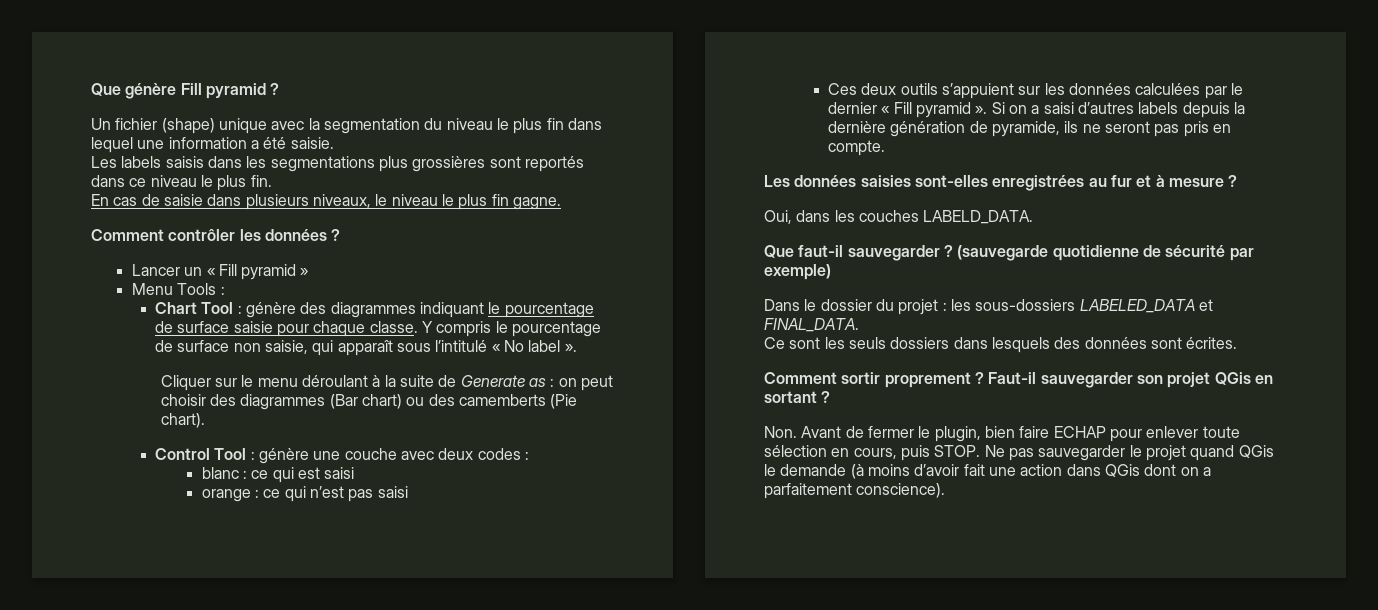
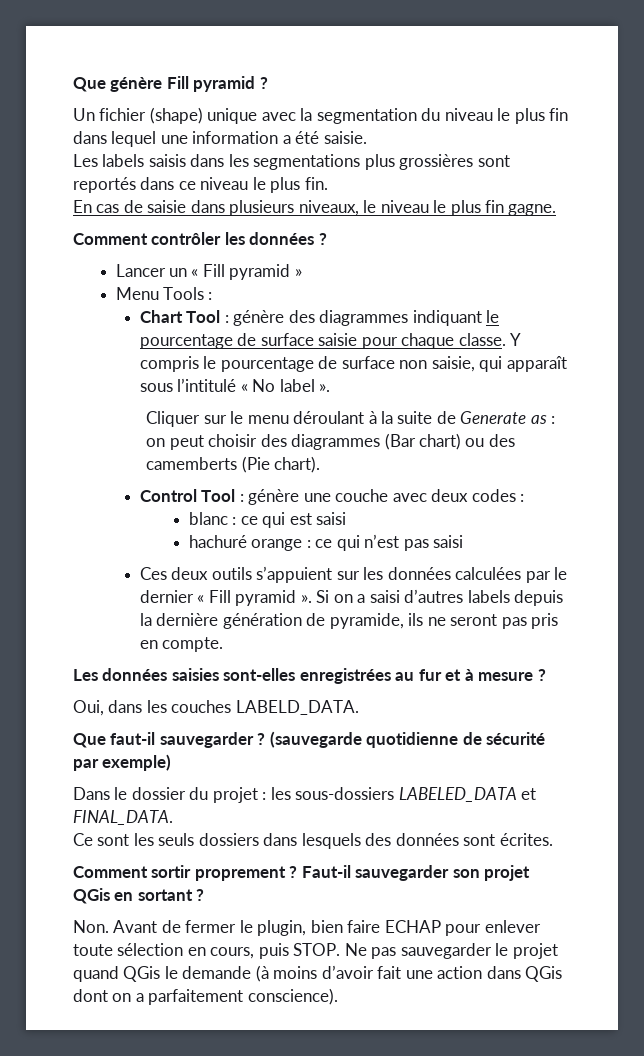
- orange : ce qui n’est pas saisi
+ hachuré orange : ce qui n’est pas saisi

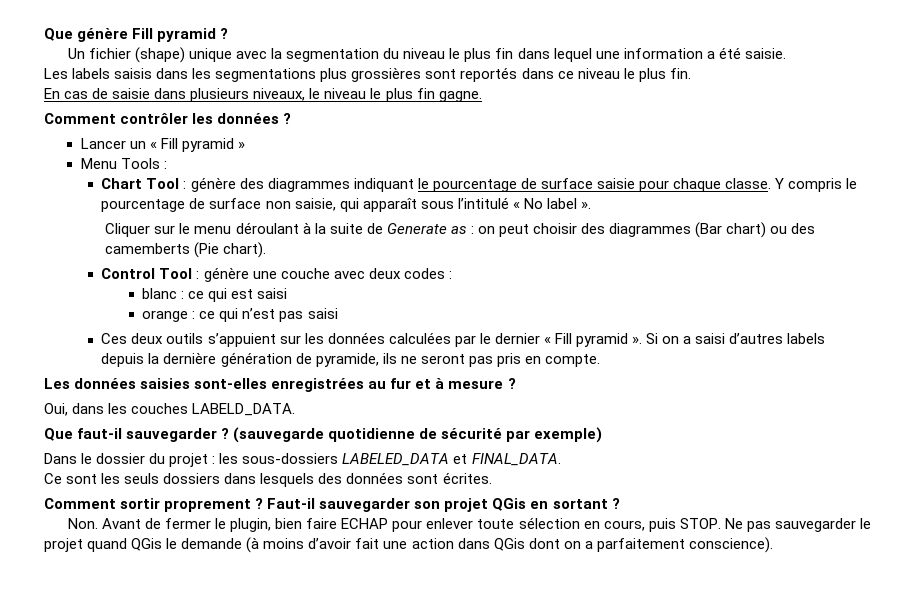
- hachuré orange : ce qui n’est pas saisi
+ orange : ce qui n’est pas saisi

